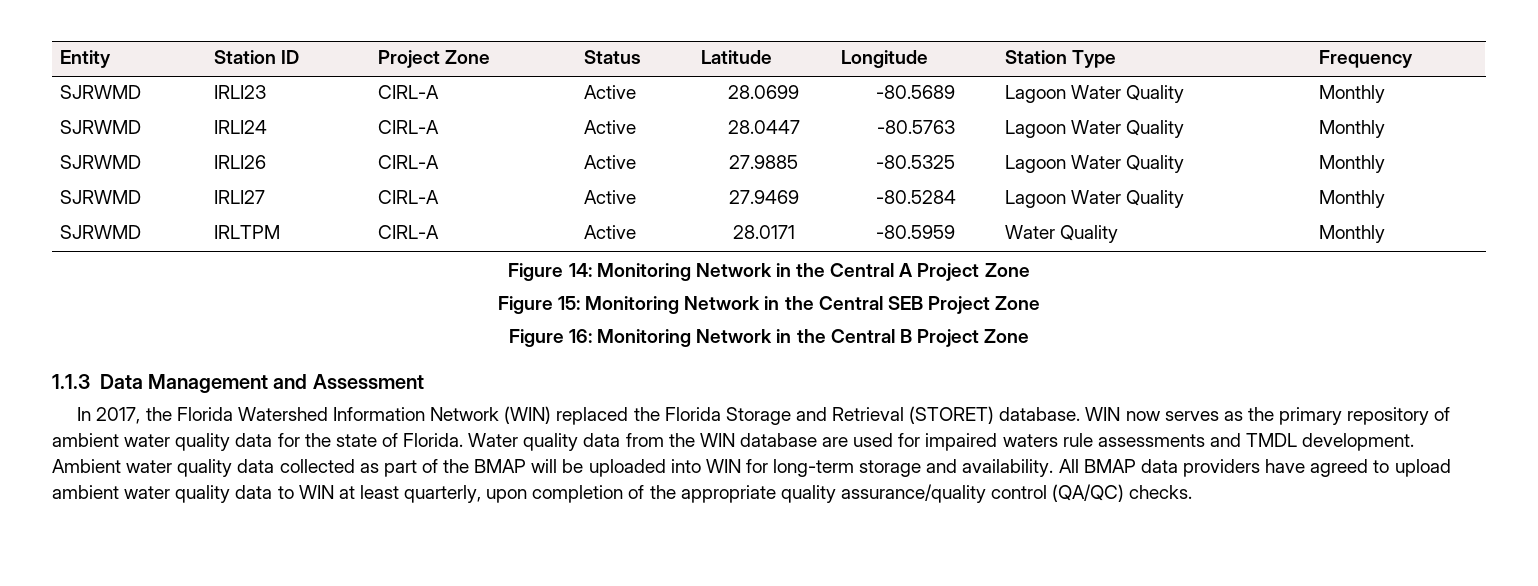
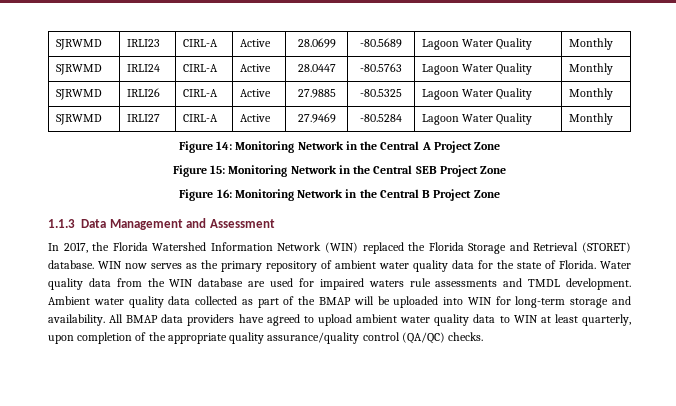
- Entity | Station ID | Project Zone | Status | Latitude | Longitude | Station Type | Frequency
- SJRWMD | IRLTPM | CIRL-A | Active | 28.0171 | -80.5959 | Water Quality | Monthly

